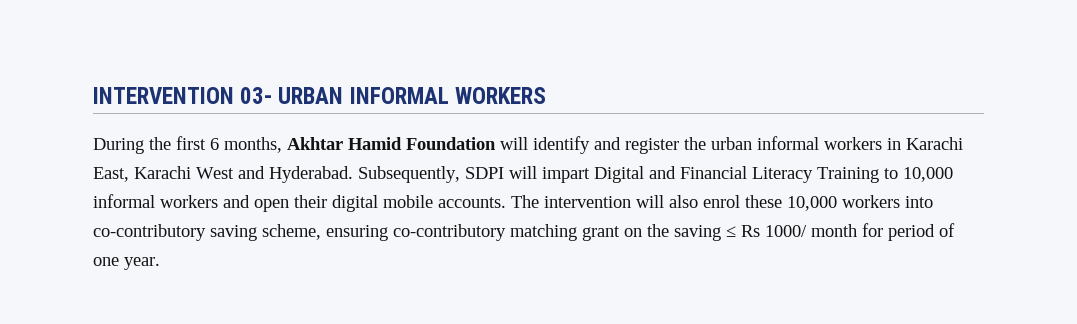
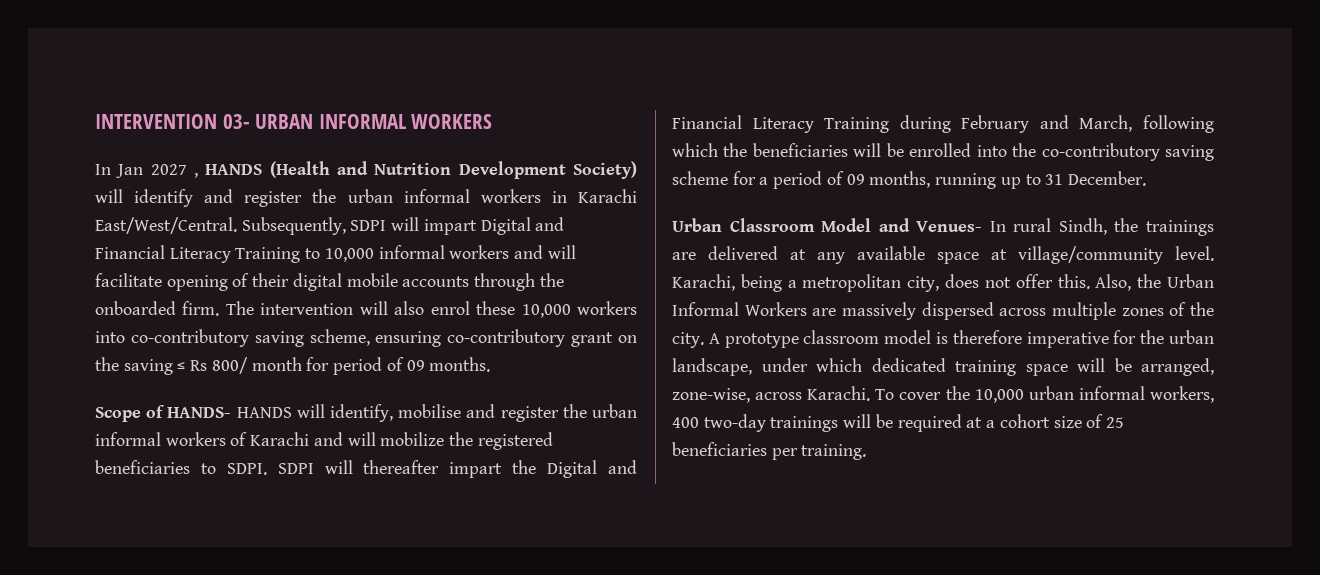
- During the first 6 months, Akhtar Hamid Foundation will identify and register the urban informal workers in Karachi East, Karachi West and Hyderabad.
+ In Jan 2027 , HANDS (Health and Nutrition Development Society) will identify and register the urban informal workers in Karachi East/West/Central.
- Subsequently, SDPI will impart Digital and Financial Literacy Training to 10,000 informal workers and open their digital mobile accounts.
+ Subsequently, SDPI will impart Digital and Financial Literacy Training to 10,000 informal workers and will facilitate opening of their digital mobile accounts through the onboarded firm.
- The intervention will also enrol these 10,000 workers into co-contributory saving scheme, ensuring co-contributory matching grant on the saving ≤ Rs 1000/ month for period of one year.
+ The intervention will also enrol these 10,000 workers into co-contributory saving scheme, ensuring co-contributory grant on the saving ≤ Rs 800/ month for period of 09 months.
+ Scope of HANDS- HANDS will identify, mobilise and register the urban informal workers of Karachi and will mobilize the registered beneficiaries to SDPI. SDPI will thereafter impart the Digital and Financial Literacy Training during February and March, following which the beneficiaries will be enrolled into the co-contributory saving scheme for a period of 09 months, running up to 31 December.
+ Urban Classroom Model and Venues- In rural Sindh, the trainings are delivered at any available space at village/community level. Karachi, being a metropolitan city, does not offer this. Also, the Urban Informal Workers are massively dispersed across multiple zones of the city. A prototype classroom model is therefore imperative for the urban landscape, under which dedicated training space will be arranged, zone-wise, across Karachi. To cover the 10,000 urban informal workers, 400 two-day trainings will be required at a cohort size of 25 beneficiaries per training.

